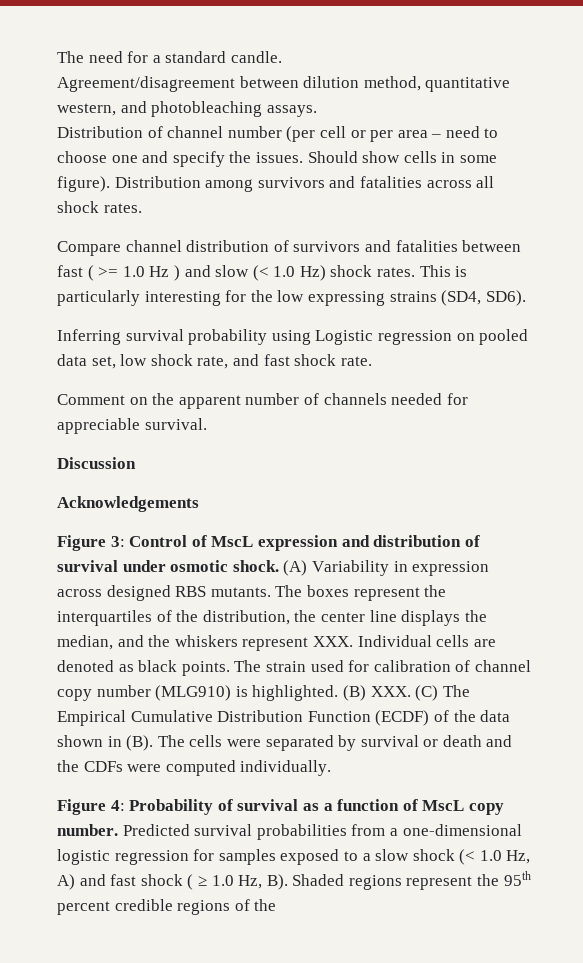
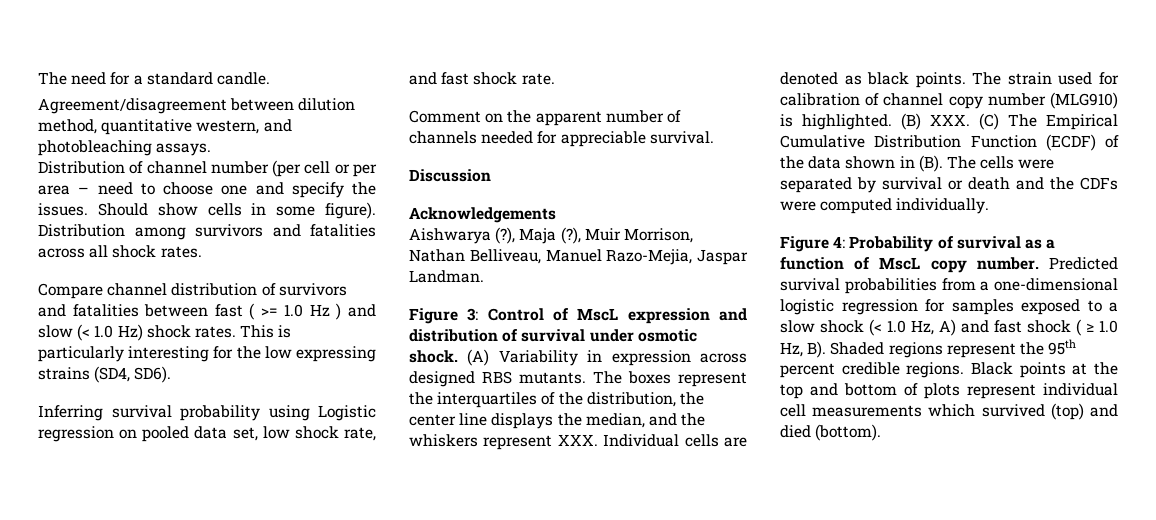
+ Aishwarya (?), Maja (?), Muir Morrison, Nathan Belliveau, Manuel Razo-Mejia, Jaspar Landman.
- Predicted survival probabilities from a one-dimensional logistic regression for samples exposed to a slow shock (< 1.0 Hz, A) and fast shock ( ≥ 1.0 Hz, B). Shaded regions represent the 95th percent credible regions of the
+ Predicted survival probabilities from a one-dimensional logistic regression for samples exposed to a slow shock (< 1.0 Hz, A) and fast shock ( ≥ 1.0 Hz, B). Shaded regions represent the 95th percent credible regions. Black points at the top and bottom of plots represent individual cell measurements which survived (top) and died (bottom).

